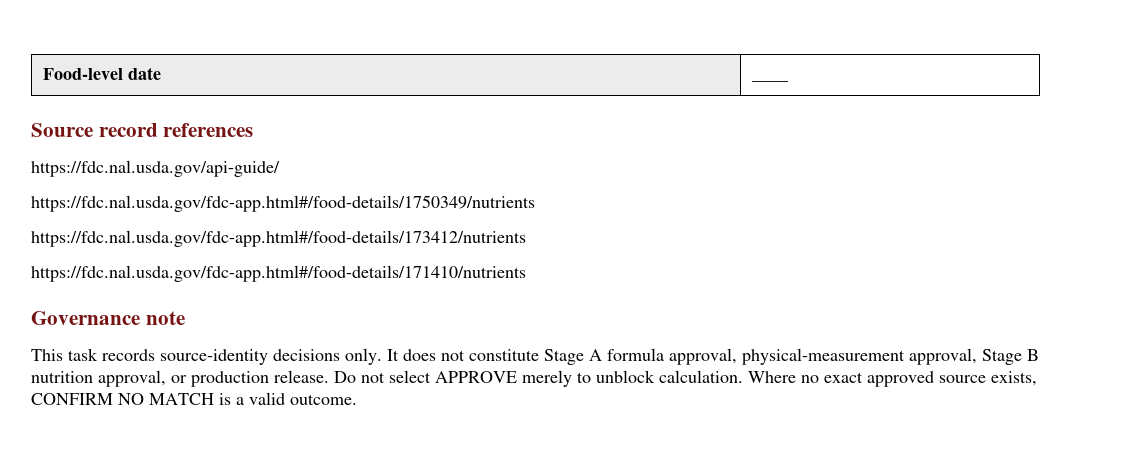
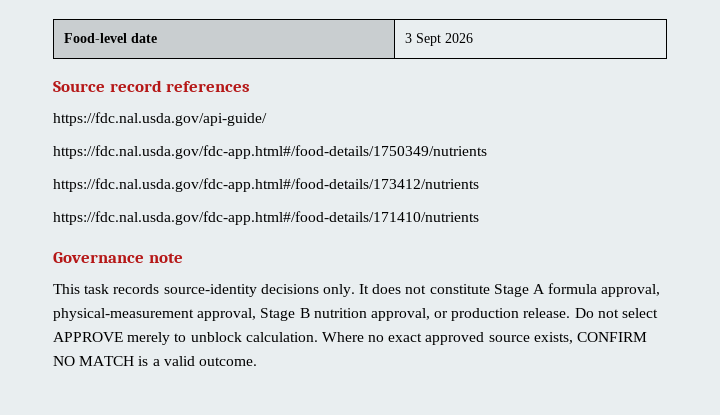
- Food-level date | ____
+ Food-level date | 3 Sept 2026

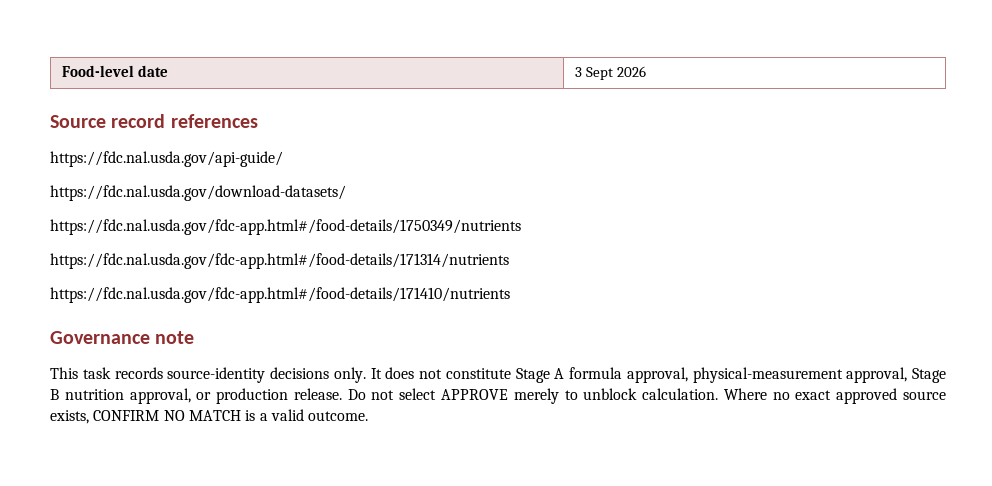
+ https://fdc.nal.usda.gov/download-datasets/
- https://fdc.nal.usda.gov/fdc-app.html#/food-details/173412/nutrients
+ https://fdc.nal.usda.gov/fdc-app.html#/food-details/171314/nutrients

